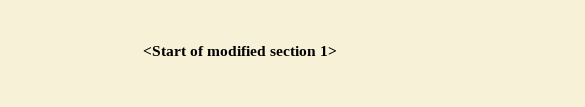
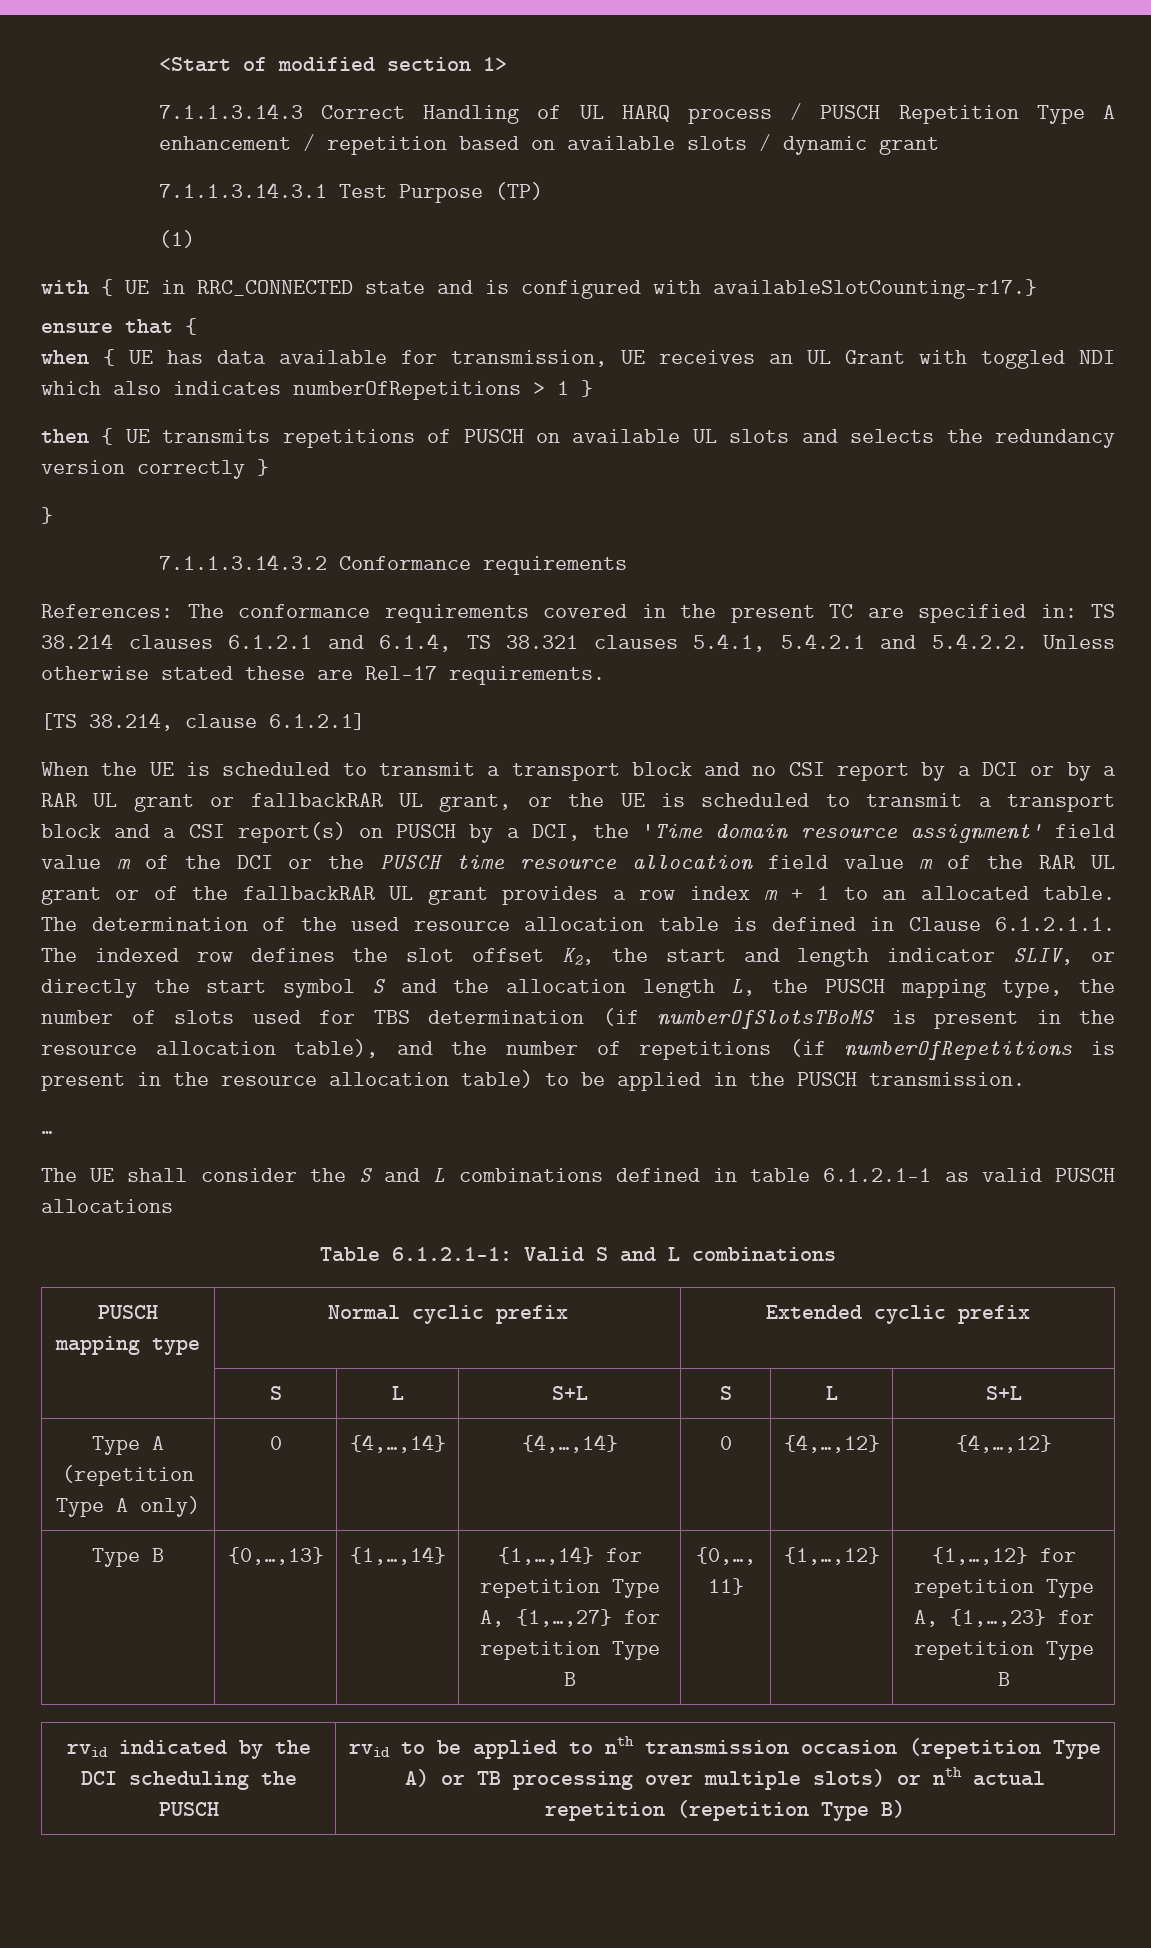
+ 7.1.1.3.14.3 Correct Handling of UL HARQ process / PUSCH Repetition Type A enhancement / repetition based on available slots / dynamic grant
+ 7.1.1.3.14.3.1 Test Purpose (TP)
+ (1)
+ with { UE in RRC_CONNECTED state and is configured with availableSlotCounting-r17.}
+ ensure that {
+ when { UE has data available for transmission, UE receives an UL Grant with toggled NDI which also indicates numberOfRepetitions > 1 }
+ then { UE transmits repetitions of PUSCH on available UL slots and selects the redundancy version correctly }
+ }
+ 7.1.1.3.14.3.2 Conformance requirements
+ References: The conformance requirements covered in the present TC are specified in: TS 38.214 clauses 6.1.2.1 and 6.1.4, TS 38.321 clauses 5.4.1, 5.4.2.1 and 5.4.2.2. Unless otherwise stated these are Rel-17 requirements.
+ [TS 38.214, clause 6.1.2.1]
+ When the UE is scheduled to transmit a transport block and no CSI report by a DCI or by a RAR UL grant or fallbackRAR UL grant, or the UE is scheduled to transmit a transport block and a CSI report(s) on PUSCH by a DCI, the 'Time domain resource assignment' field value m of the DCI or the PUSCH time resource allocation field value m of the RAR UL grant or of the fallbackRAR UL grant provides a row index m + 1 to an allocated table. The determination of the used resource allocation table is defined in Clause 6.1.2.1.1. The indexed row defines the slot offset K2, the start and length indicator SLIV, or directly the start symbol S and the allocation length L, the PUSCH mapping type, the number of slots used for TBS determination (if numberOfSlotsTBoMS is present in the resource allocation table), and the number of repetitions (if numberOfRepetitions is present in the resource allocation table) to be applied in the PUSCH transmission.
+ …
+ The UE shall consider the S and L combinations defined in table 6.1.2.1-1 as valid PUSCH allocations
+ Table 6.1.2.1-1: Valid S and L combinations
+ PUSCH mapping type | Normal cyclic prefix | Extended cyclic prefix
+ | S | L | S+L | S | L | S+L
+ Type A (repetition Type A only) | 0 | {4,…,14} | {4,…,14} | 0 | {4,…,12} | {4,…,12}
+ Type B | {0,…,13} | {1,…,14} | {1,…,14} for repetition Type A, {1,…,27} for repetition Type B | {0,…, 11} | {1,…,12} | {1,…,12} for repetition Type A, {1,…,23} for repetition Type B
+ rvid indicated by the DCI scheduling the PUSCH | rvid to be applied to nth transmission occasion (repetition Type A) or TB processing over multiple slots) or nth actual repetition (repetition Type B)

